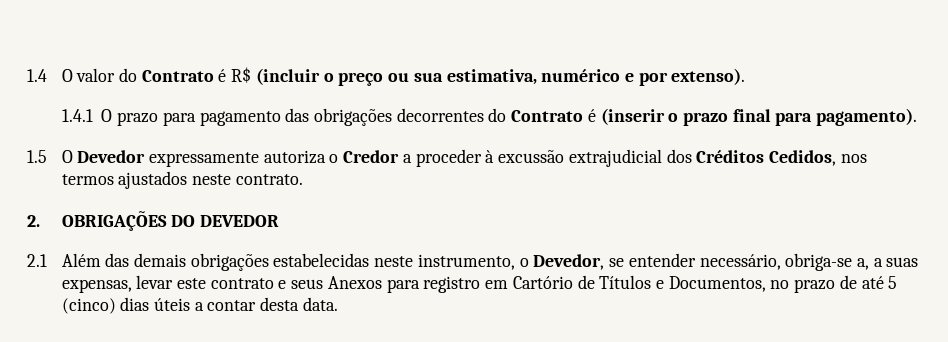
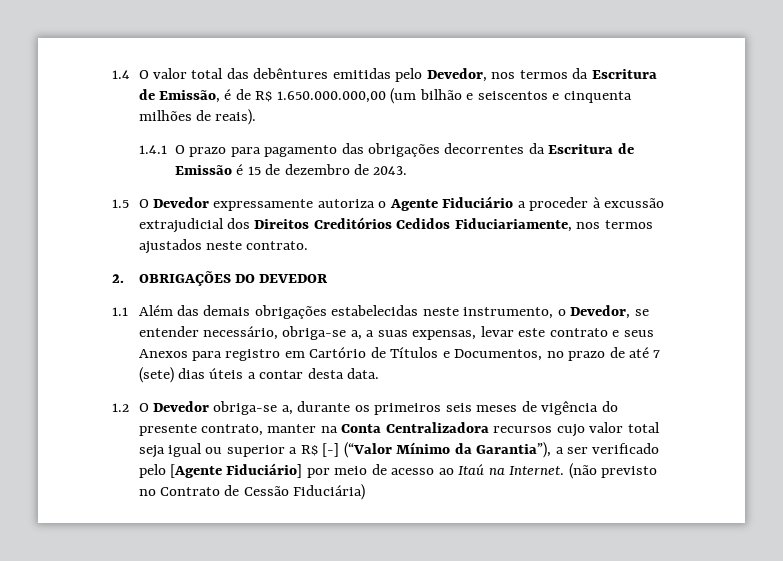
- 1.4 O valor do Contrato é R$ (incluir o preço ou sua estimativa, numérico e por extenso).
+ 1.4 O valor total das debêntures emitidas pelo Devedor, nos termos da Escritura de Emissão, é de R$ 1.650.000.000,00 (um bilhão e seiscentos e cinquenta milhões de reais).
- 1.4.1 O prazo para pagamento das obrigações decorrentes do Contrato é (inserir o prazo final para pagamento).
+ 1.4.1 O prazo para pagamento das obrigações decorrentes da Escritura de Emissão é 15 de dezembro de 2043.
- 1.5 O Devedor expressamente autoriza o Credor a proceder à excussão extrajudicial dos Créditos Cedidos, nos termos ajustados neste contrato.
+ 1.5 O Devedor expressamente autoriza o Agente Fiduciário a proceder à excussão extrajudicial dos Direitos Creditórios Cedidos Fiduciariamente, nos termos ajustados neste contrato.
- 2.1 Além das demais obrigações estabelecidas neste instrumento, o Devedor, se entender necessário, obriga-se a, a suas expensas, levar este contrato e seus Anexos para registro em Cartório de Títulos e Documentos, no prazo de até 5 (cinco) dias úteis a contar desta data.
+ 1.1 Além das demais obrigações estabelecidas neste instrumento, o Devedor, se entender necessário, obriga-se a, a suas expensas, levar este contrato e seus Anexos para registro em Cartório de Títulos e Documentos, no prazo de até 7 (sete) dias úteis a contar desta data.
+ 1.2 O Devedor obriga-se a, durante os primeiros seis meses de vigência do presente contrato, manter na Conta Centralizadora recursos cujo valor total seja igual ou superior a R$ [-] (“Valor Mínimo da Garantia”), a ser verificado pelo [Agente Fiduciário] por meio de acesso ao Itaú na Internet. (não previsto no Contrato de Cessão Fiduciária)

